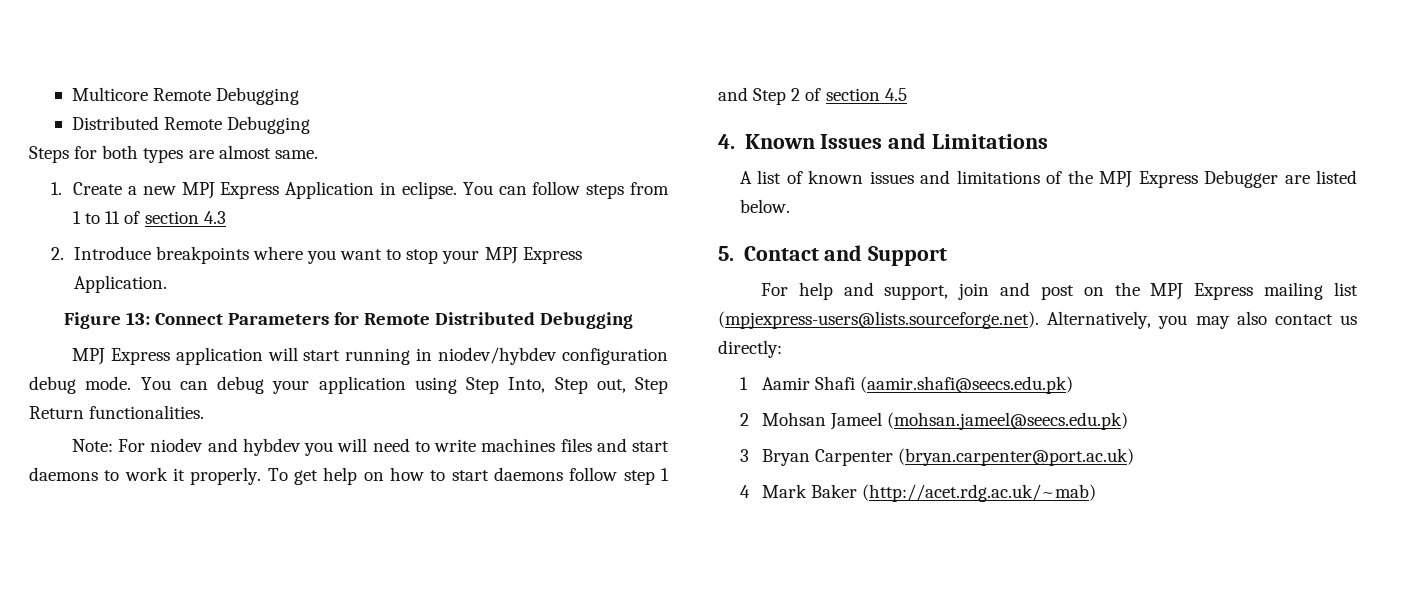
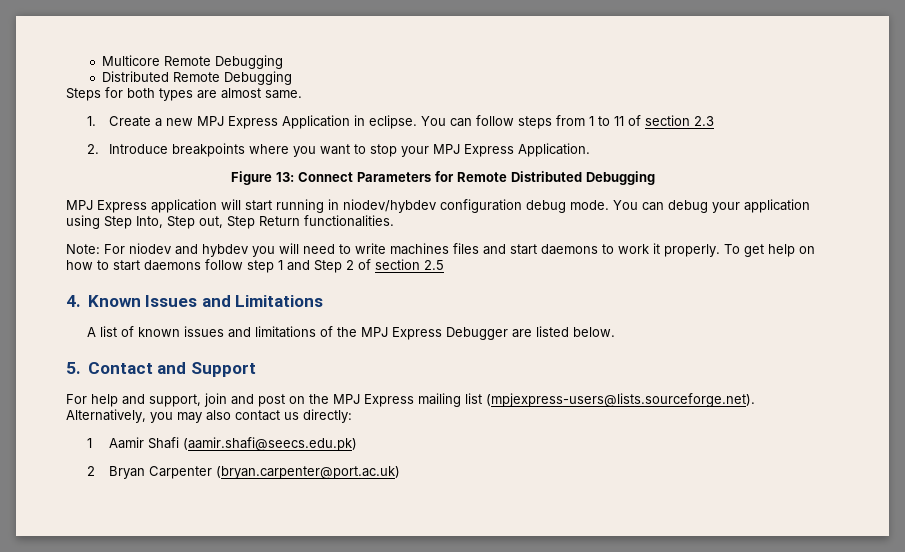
- You can follow steps from 1 to 11 of section 4.3
+ You can follow steps from 1 to 11 of section 2.3
- To get help on how to start daemons follow step 1 and Step 2 of section 4.5
+ To get help on how to start daemons follow step 1 and Step 2 of section 2.5
- 2 Mohsan Jameel (mohsan.jameel@seecs.edu.pk)
- 3 Bryan Carpenter (bryan.carpenter@port.ac.uk)
+ 2 Bryan Carpenter (bryan.carpenter@port.ac.uk)
- 4 Mark Baker (http://acet.rdg.ac.uk/~mab)

